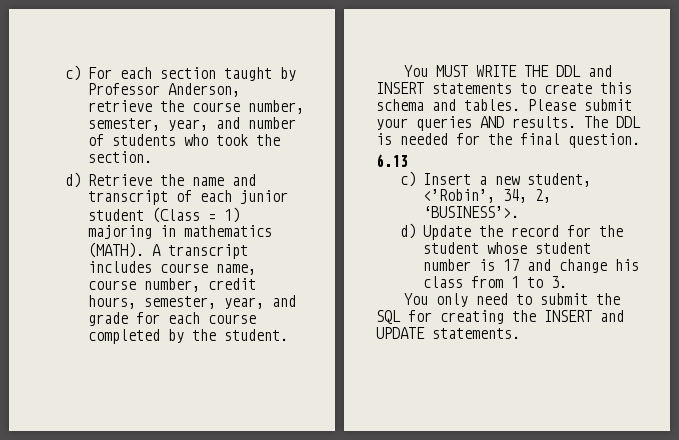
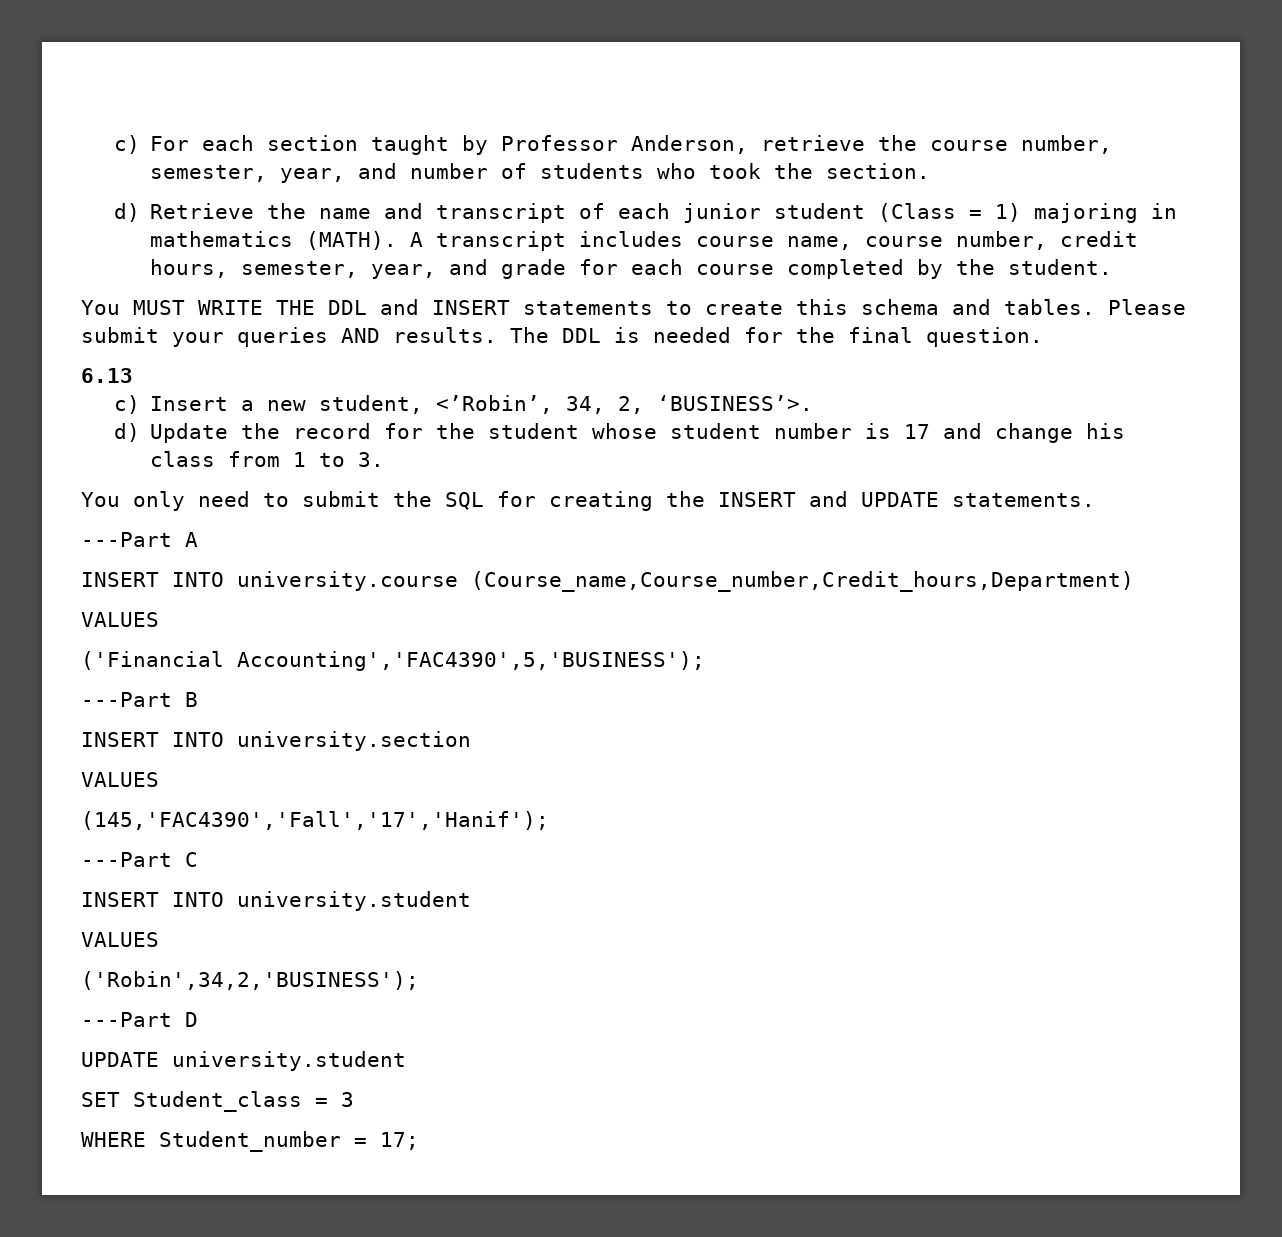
+ ---Part A
+ INSERT INTO university.course (Course_name,Course_number,Credit_hours,Department)
+ VALUES
+ ('Financial Accounting','FAC4390',5,'BUSINESS');
+ ---Part B
+ INSERT INTO university.section
+ VALUES
+ (145,'FAC4390','Fall','17','Hanif');
+ ---Part C
+ INSERT INTO university.student
+ VALUES
+ ('Robin',34,2,'BUSINESS');
+ ---Part D
+ UPDATE university.student
+ SET Student_class = 3
+ WHERE Student_number = 17;

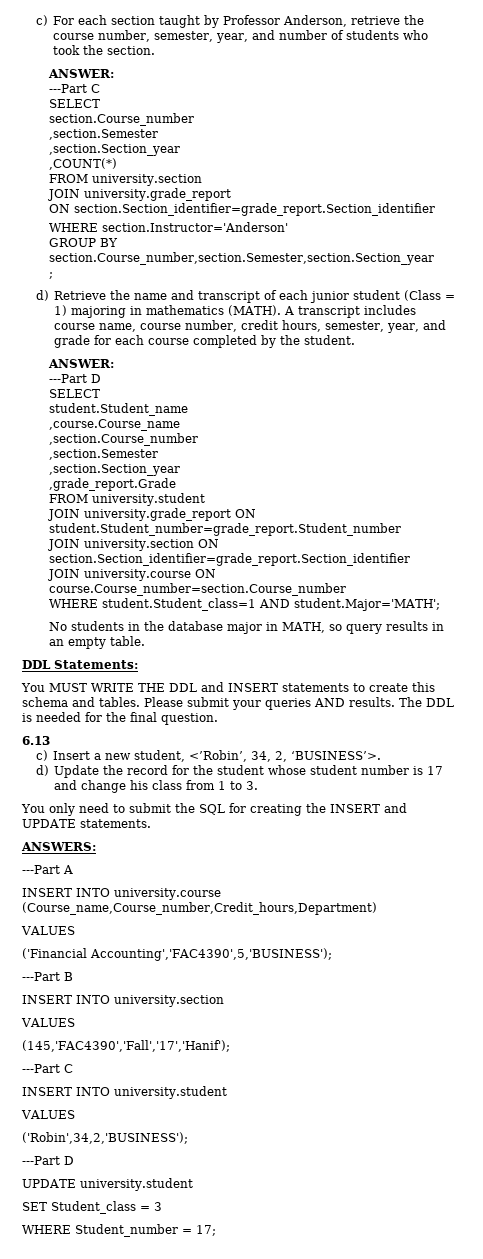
  c) For each section taught by Professor Anderson, retrieve the course number, semester, year, and number of students who took the section.
+ ANSWER:
+ ---Part C
+ SELECT
+ section.Course_number
+ ,section.Semester
+ ,section.Section_year
+ ,COUNT(*)
+ FROM university.section
+ JOIN university.grade_report
+ ON section.Section_identifier=grade_report.Section_identifier
+ WHERE section.Instructor='Anderson'
+ GROUP BY section.Course_number,section.Semester,section.Section_year
+ ;
  A transcript includes course name, course number, credit hours, semester, year, and grade for each course completed by the student.
+ ANSWER:
+ ---Part D
+ SELECT
+ student.Student_name
+ ,course.Course_name
+ ,section.Course_number
+ ,section.Semester
+ ,section.Section_year
+ ,grade_report.Grade
+ FROM university.student
+ JOIN university.grade_report ON student.Student_number=grade_report.Student_number
+ JOIN university.section ON section.Section_identifier=grade_report.Section_identifier
+ JOIN university.course ON course.Course_number=section.Course_number
+ WHERE student.Student_class=1 AND student.Major='MATH';
+ No students in the database major in MATH, so query results in an empty table.
+ DDL Statements:
+ ANSWERS:

